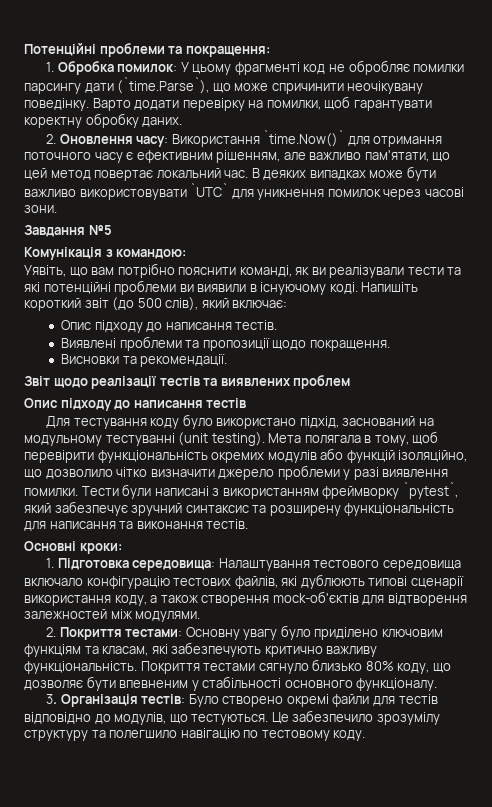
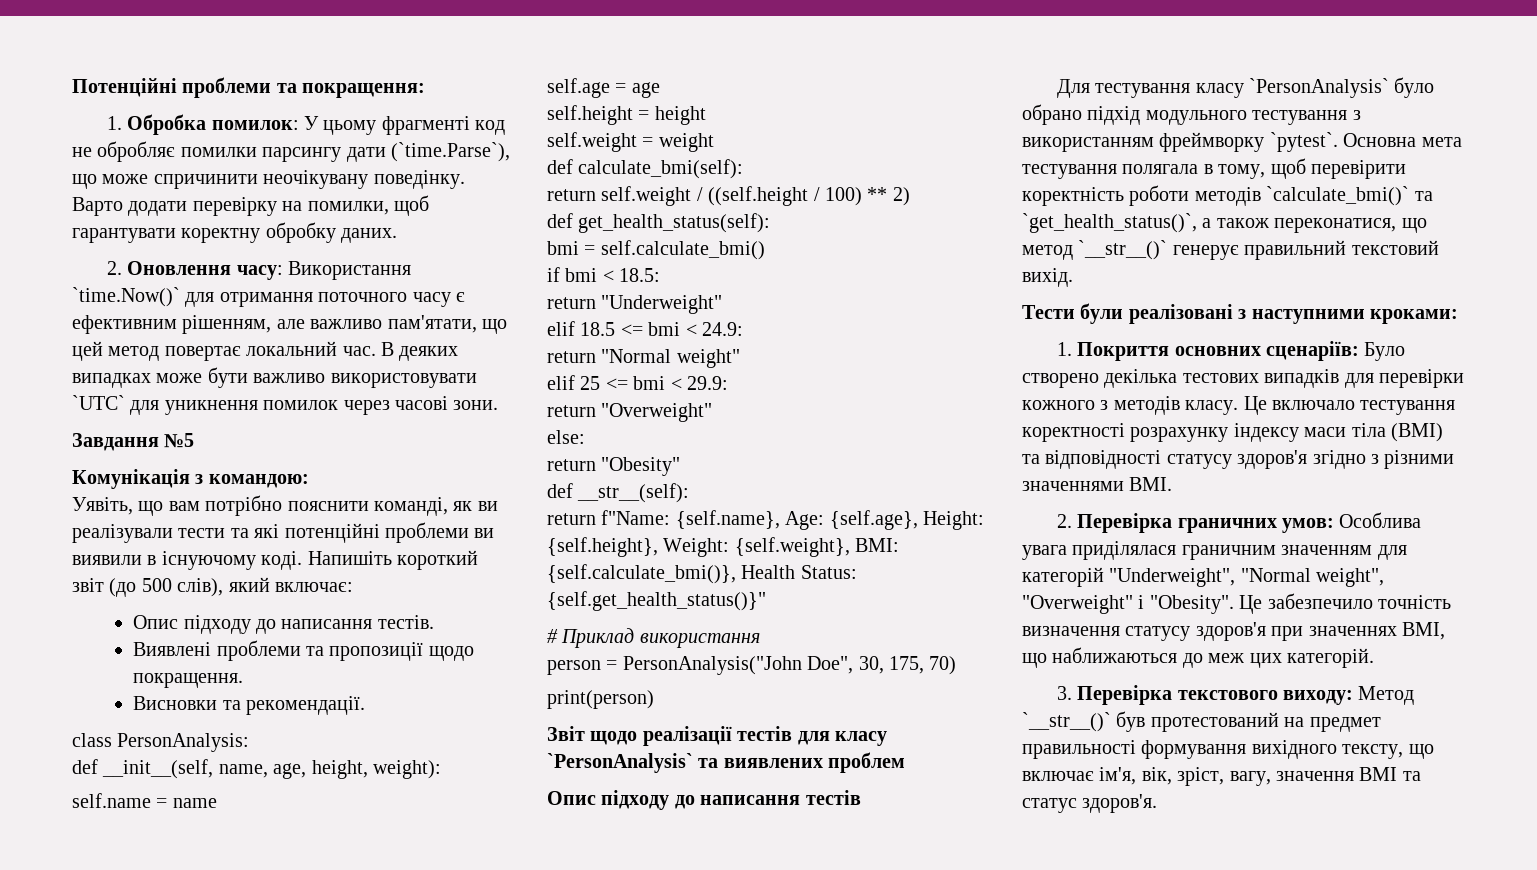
+ class PersonAnalysis:
+ def __init__(self, name, age, height, weight):
+ self.name = name
+ self.age = age
+ self.height = height
+ self.weight = weight
+ def calculate_bmi(self):
+ return self.weight / ((self.height / 100) ** 2)
+ def get_health_status(self):
+ bmi = self.calculate_bmi()
+ if bmi < 18.5:
+ return "Underweight"
+ elif 18.5 <= bmi < 24.9:
+ return "Normal weight"
+ elif 25 <= bmi < 29.9:
+ return "Overweight"
+ else:
+ return "Obesity"
+ def __str__(self):
+ return f"Name: {self.name}, Age: {self.age}, Height: {self.height}, Weight: {self.weight}, BMI: {self.calculate_bmi()}, Health Status: {self.get_health_status()}"
+ # Приклад використання
+ person = PersonAnalysis("John Doe", 30, 175, 70)
+ print(person)
- Звіт щодо реалізації тестів та виявлених проблем
+ Звіт щодо реалізації тестів для класу `PersonAnalysis` та виявлених проблем
- Для тестування коду було використано підхід, заснований на модульному тестуванні (unit testing). Мета полягала в тому, щоб перевірити функціональність окремих модулів або функцій ізоляційно, що дозволило чітко визначити джерело проблеми у разі виявлення помилки. Тести були написані з використанням фреймворку `pytest`, який забезпечує зручний синтаксис та розширену функціональність для написання та виконання тестів.
- Основні кроки:
- 1. Підготовка середовища: Налаштування тестового середовища включало конфігурацію тестових файлів, які дублюють типові сценарії використання коду, а також створення mock-об'єктів для відтворення залежностей між модулями.
- 2. Покриття тестами: Основну увагу було приділено ключовим функціям та класам, які забезпечують критично важливу функціональність. Покриття тестами сягнуло близько 80% коду, що дозволяє бути впевненим у стабільності основного функціоналу.
- 3. Організація тестів: Було створено окремі файли для тестів відповідно до модулів, що тестуються. Це забезпечило зрозумілу структуру та полегшило навігацію по тестовому коду.
+ Для тестування класу `PersonAnalysis` було обрано підхід модульного тестування з використанням фреймворку `pytest`. Основна мета тестування полягала в тому, щоб перевірити коректність роботи методів `calculate_bmi()` та `get_health_status()`, а також переконатися, що метод `__str__()` генерує правильний текстовий вихід.
+ Тести були реалізовані з наступними кроками:
+ 1. Покриття основних сценаріїв: Було створено декілька тестових випадків для перевірки кожного з методів класу. Це включало тестування коректності розрахунку індексу маси тіла (BMI) та відповідності статусу здоров'я згідно з різними значеннями BMI.
+ 2. Перевірка граничних умов: Особлива увага приділялася граничним значенням для категорій "Underweight", "Normal weight", "Overweight" і "Obesity". Це забезпечило точність визначення статусу здоров'я при значеннях BMI, що наближаються до меж цих категорій.
+ 3. Перевірка текстового виходу: Метод `__str__()` був протестований на предмет правильності формування вихідного тексту, що включає ім'я, вік, зріст, вагу, значення BMI та статус здоров'я.

